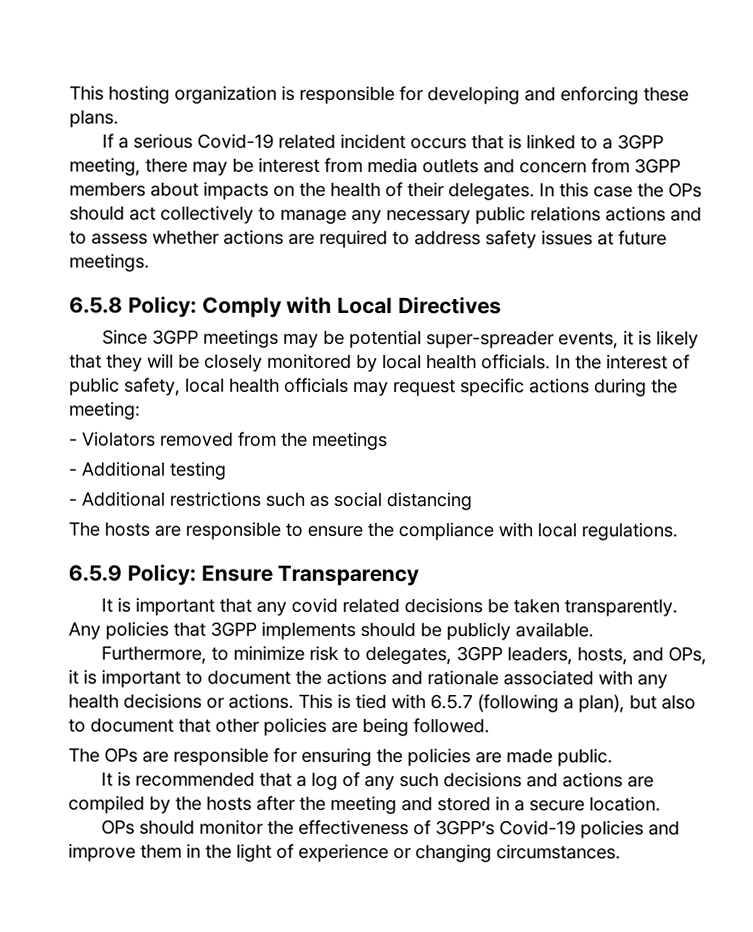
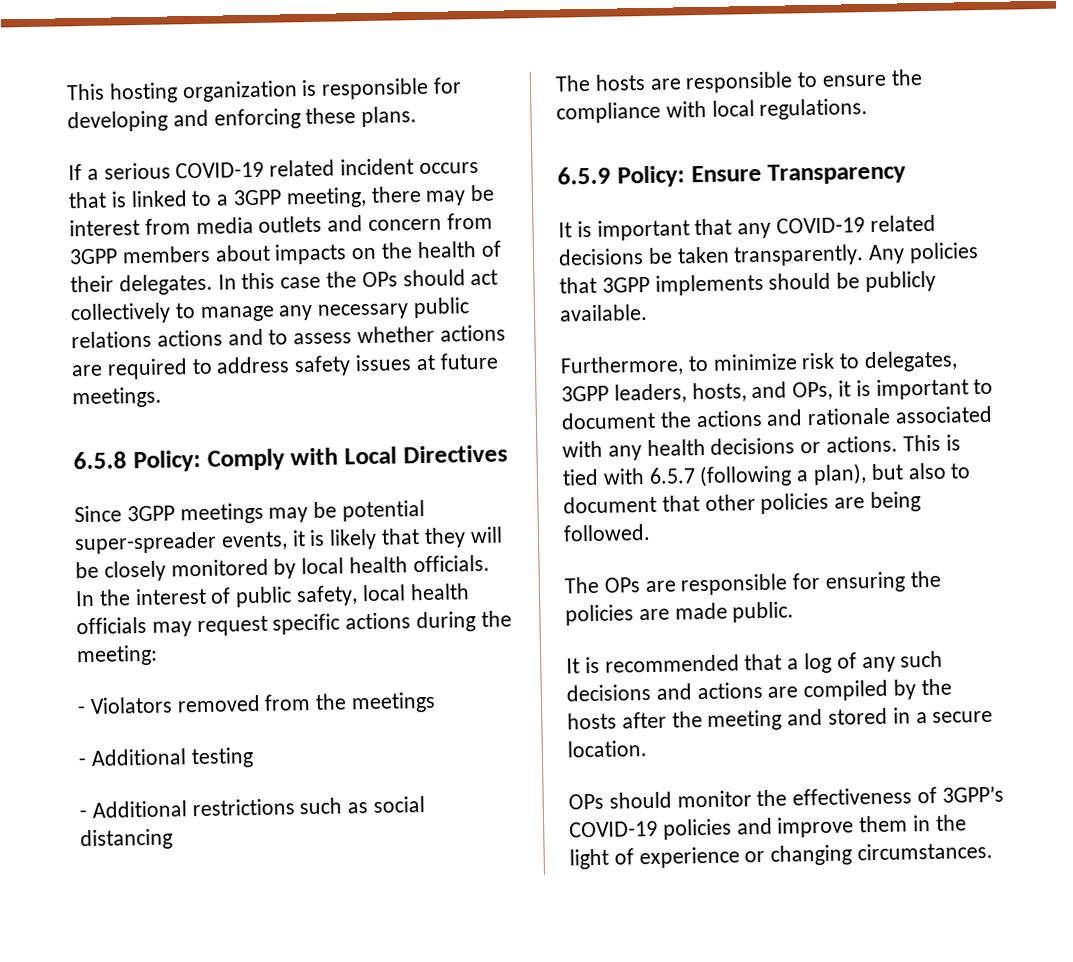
- If a serious Covid-19 related incident occurs that is linked to a 3GPP meeting, there may be interest from media outlets and concern from 3GPP members about impacts on the health of their delegates.
+ If a serious COVID-19 related incident occurs that is linked to a 3GPP meeting, there may be interest from media outlets and concern from 3GPP members about impacts on the health of their delegates.
- It is important that any covid related decisions be taken transparently.
+ It is important that any COVID-19 related decisions be taken transparently.
- OPs should monitor the effectiveness of 3GPP’s Covid-19 policies and improve them in the light of experience or changing circumstances.
+ OPs should monitor the effectiveness of 3GPP’s COVID-19 policies and improve them in the light of experience or changing circumstances.

